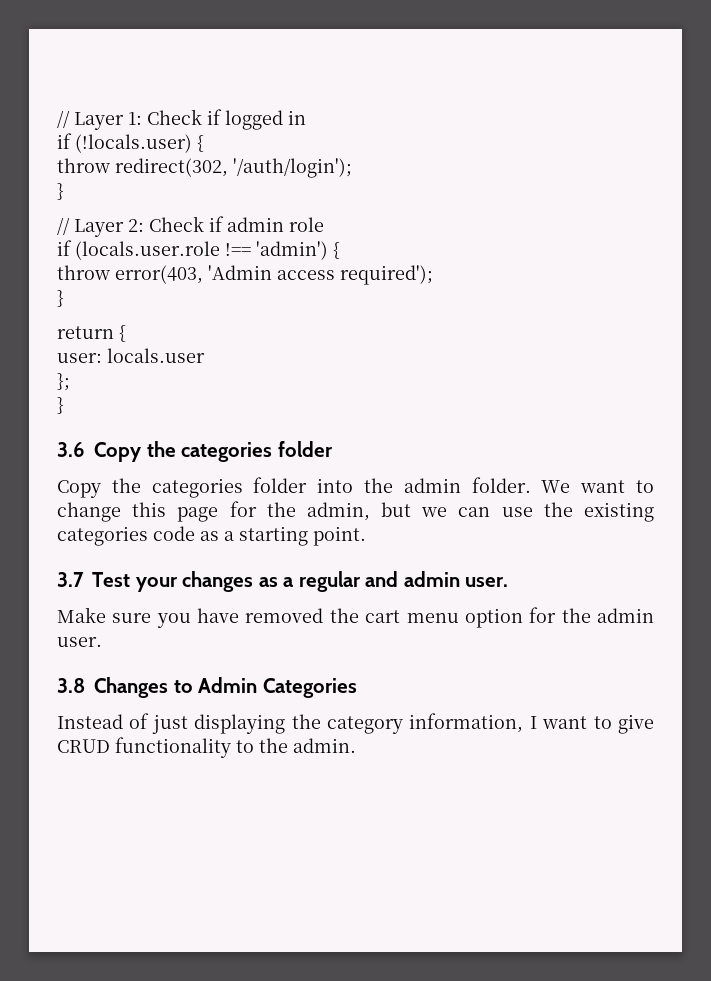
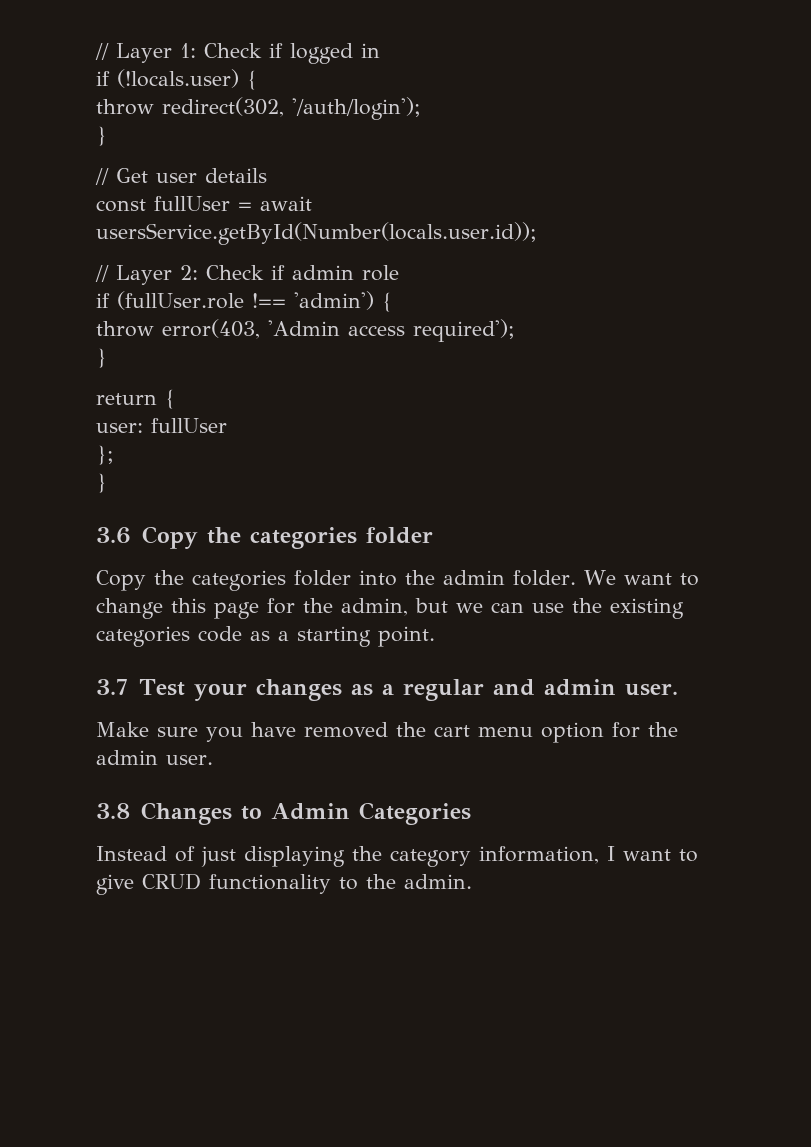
+ // Get user details
+ const fullUser = await usersService.getById(Number(locals.user.id));
- if (locals.user.role !== 'admin') {
+ if (fullUser.role !== 'admin') {
- user: locals.user
+ user: fullUser

